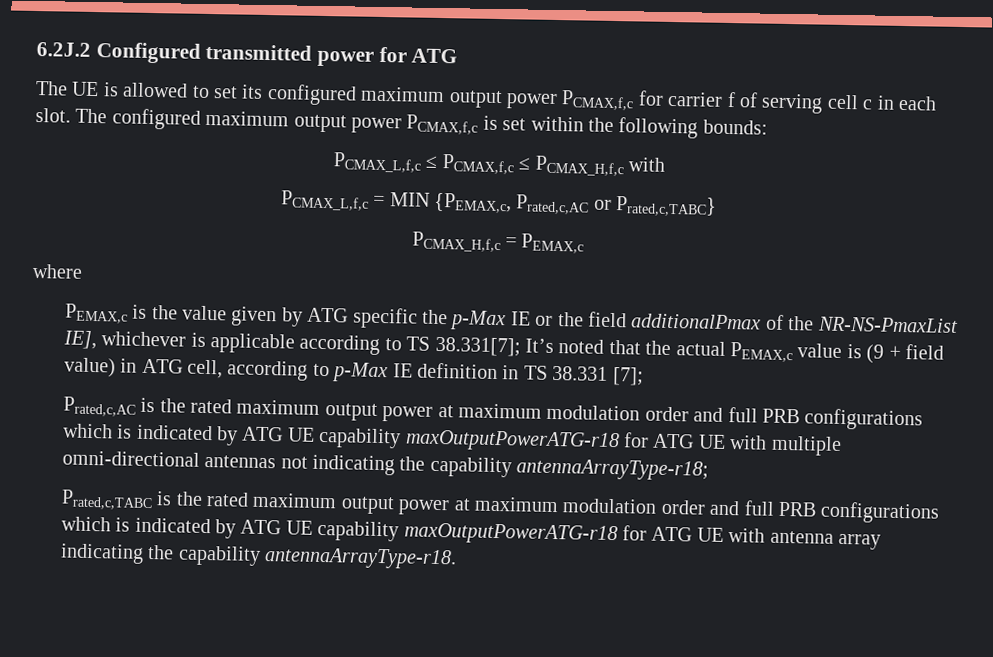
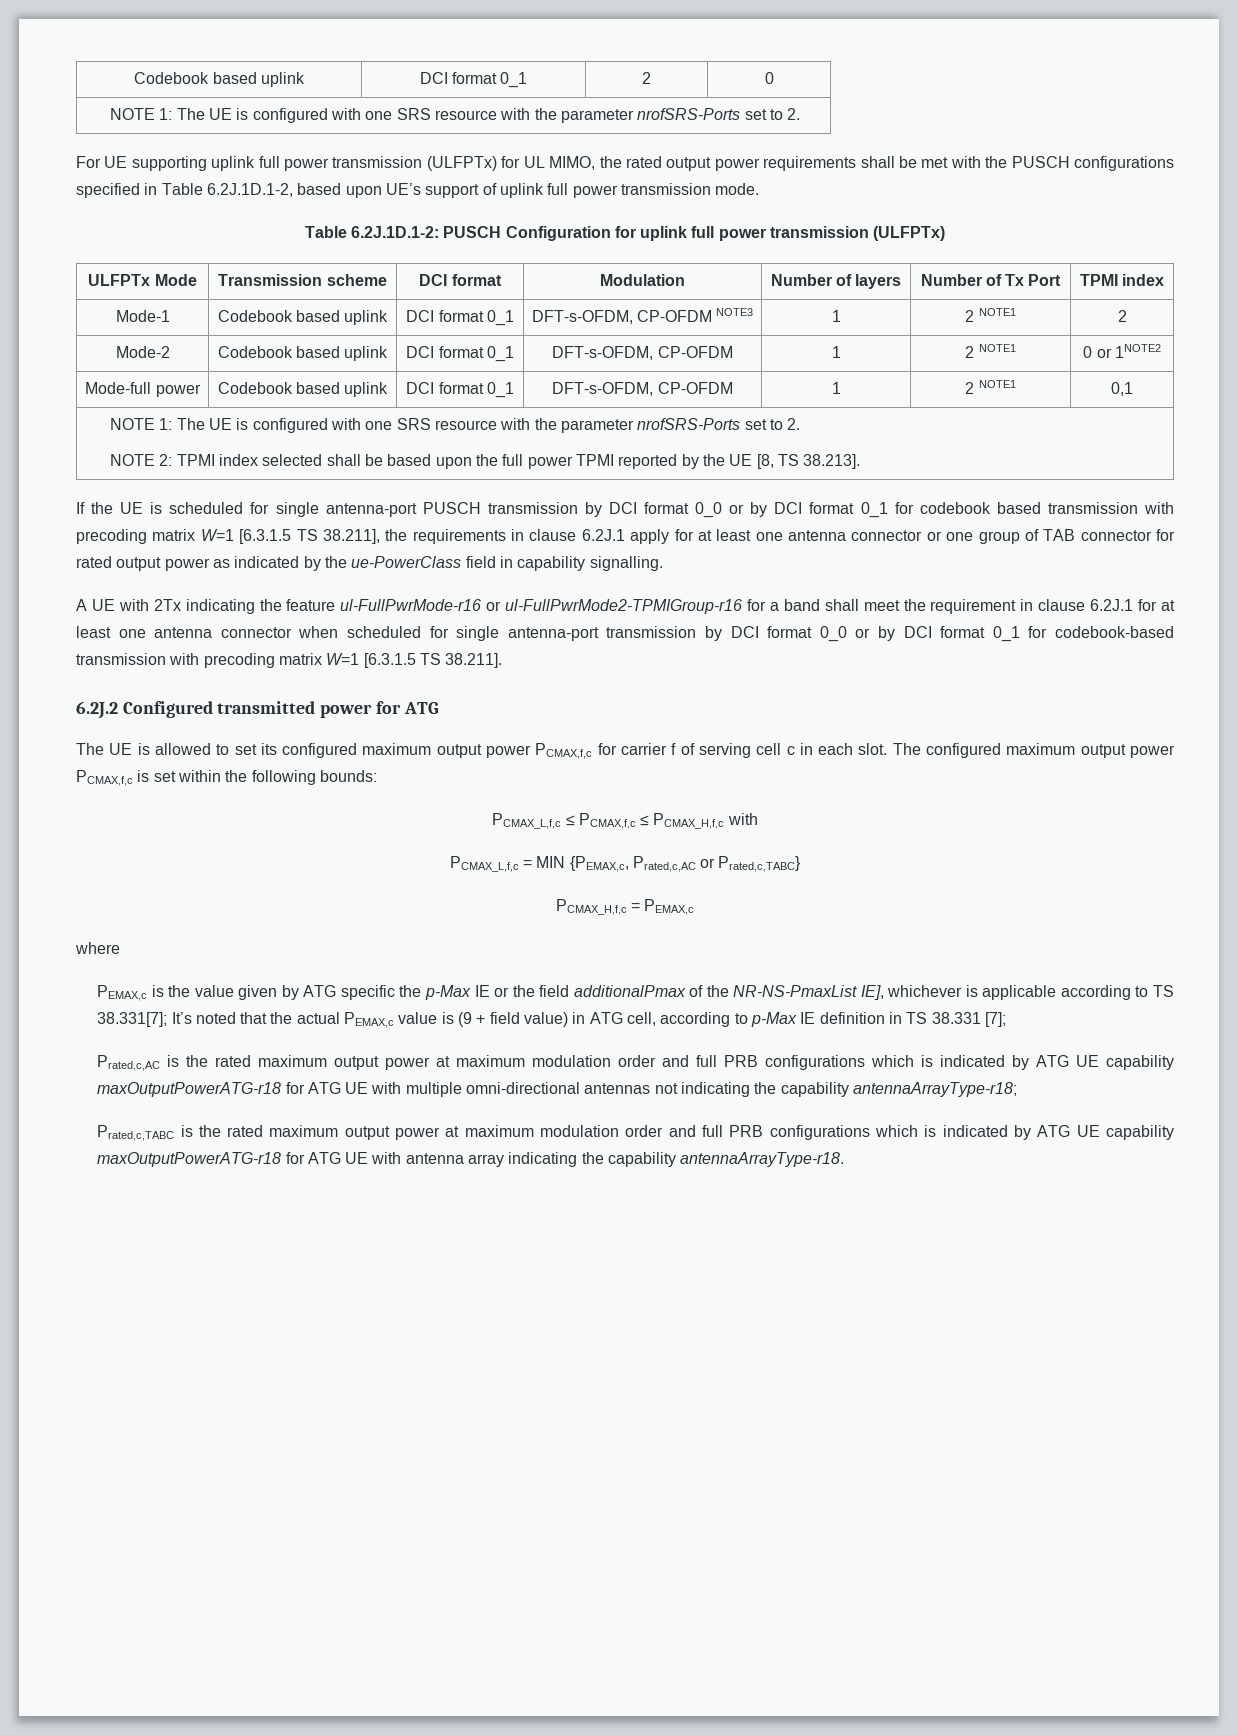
+ Codebook based uplink | DCI format 0_1 | 2 | 0
+ NOTE 1: The UE is configured with one SRS resource with the parameter nrofSRS-Ports set to 2.
+ For UE supporting uplink full power transmission (ULFPTx) for UL MIMO, the rated output power requirements shall be met with the PUSCH configurations specified in Table 6.2J.1D.1-2, based upon UE’s support of uplink full power transmission mode.
+ Table 6.2J.1D.1-2: PUSCH Configuration for uplink full power transmission (ULFPTx)
+ ULFPTx Mode | Transmission scheme | DCI format | Modulation | Number of layers | Number of Tx Port | TPMI index
+ Mode-1 | Codebook based uplink | DCI format 0_1 | DFT-s-OFDM, CP-OFDM NOTE3 | 1 | 2 NOTE1 | 2
+ Mode-2 | Codebook based uplink | DCI format 0_1 | DFT-s-OFDM, CP-OFDM | 1 | 2 NOTE1 | 0 or 1NOTE2
+ Mode-full power | Codebook based uplink | DCI format 0_1 | DFT-s-OFDM, CP-OFDM | 1 | 2 NOTE1 | 0,1
+ NOTE 1: The UE is configured with one SRS resource with the parameter nrofSRS-Ports set to 2.
+ NOTE 2: TPMI index selected shall be based upon the full power TPMI reported by the UE [8, TS 38.213].
+ If the UE is scheduled for single antenna-port PUSCH transmission by DCI format 0_0 or by DCI format 0_1 for codebook based transmission with precoding matrix W=1 [6.3.1.5 TS 38.211], the requirements in clause 6.2J.1 apply for at least one antenna connector or one group of TAB connector for rated output power as indicated by the ue-PowerClass field in capability signalling.
+ A UE with 2Tx indicating the feature ul-FullPwrMode-r16 or ul-FullPwrMode2-TPMIGroup-r16 for a band shall meet the requirement in clause 6.2J.1 for at least one antenna connector when scheduled for single antenna-port transmission by DCI format 0_0 or by DCI format 0_1 for codebook-based transmission with precoding matrix W=1 [6.3.1.5 TS 38.211].

